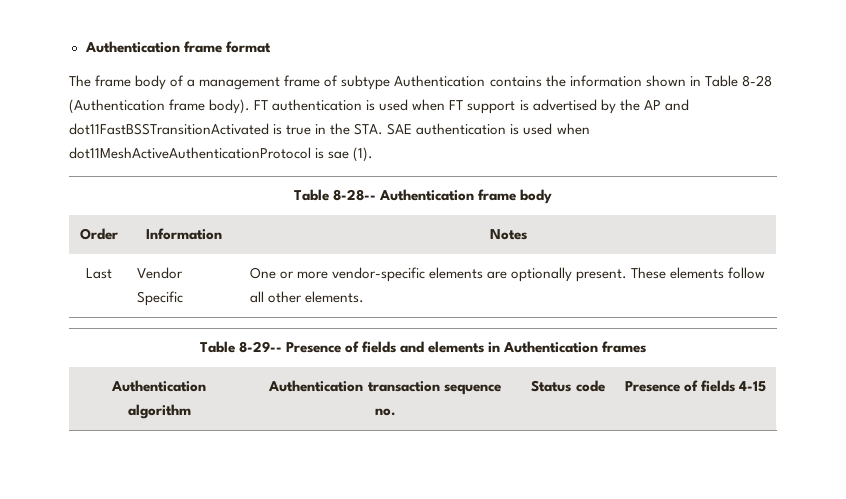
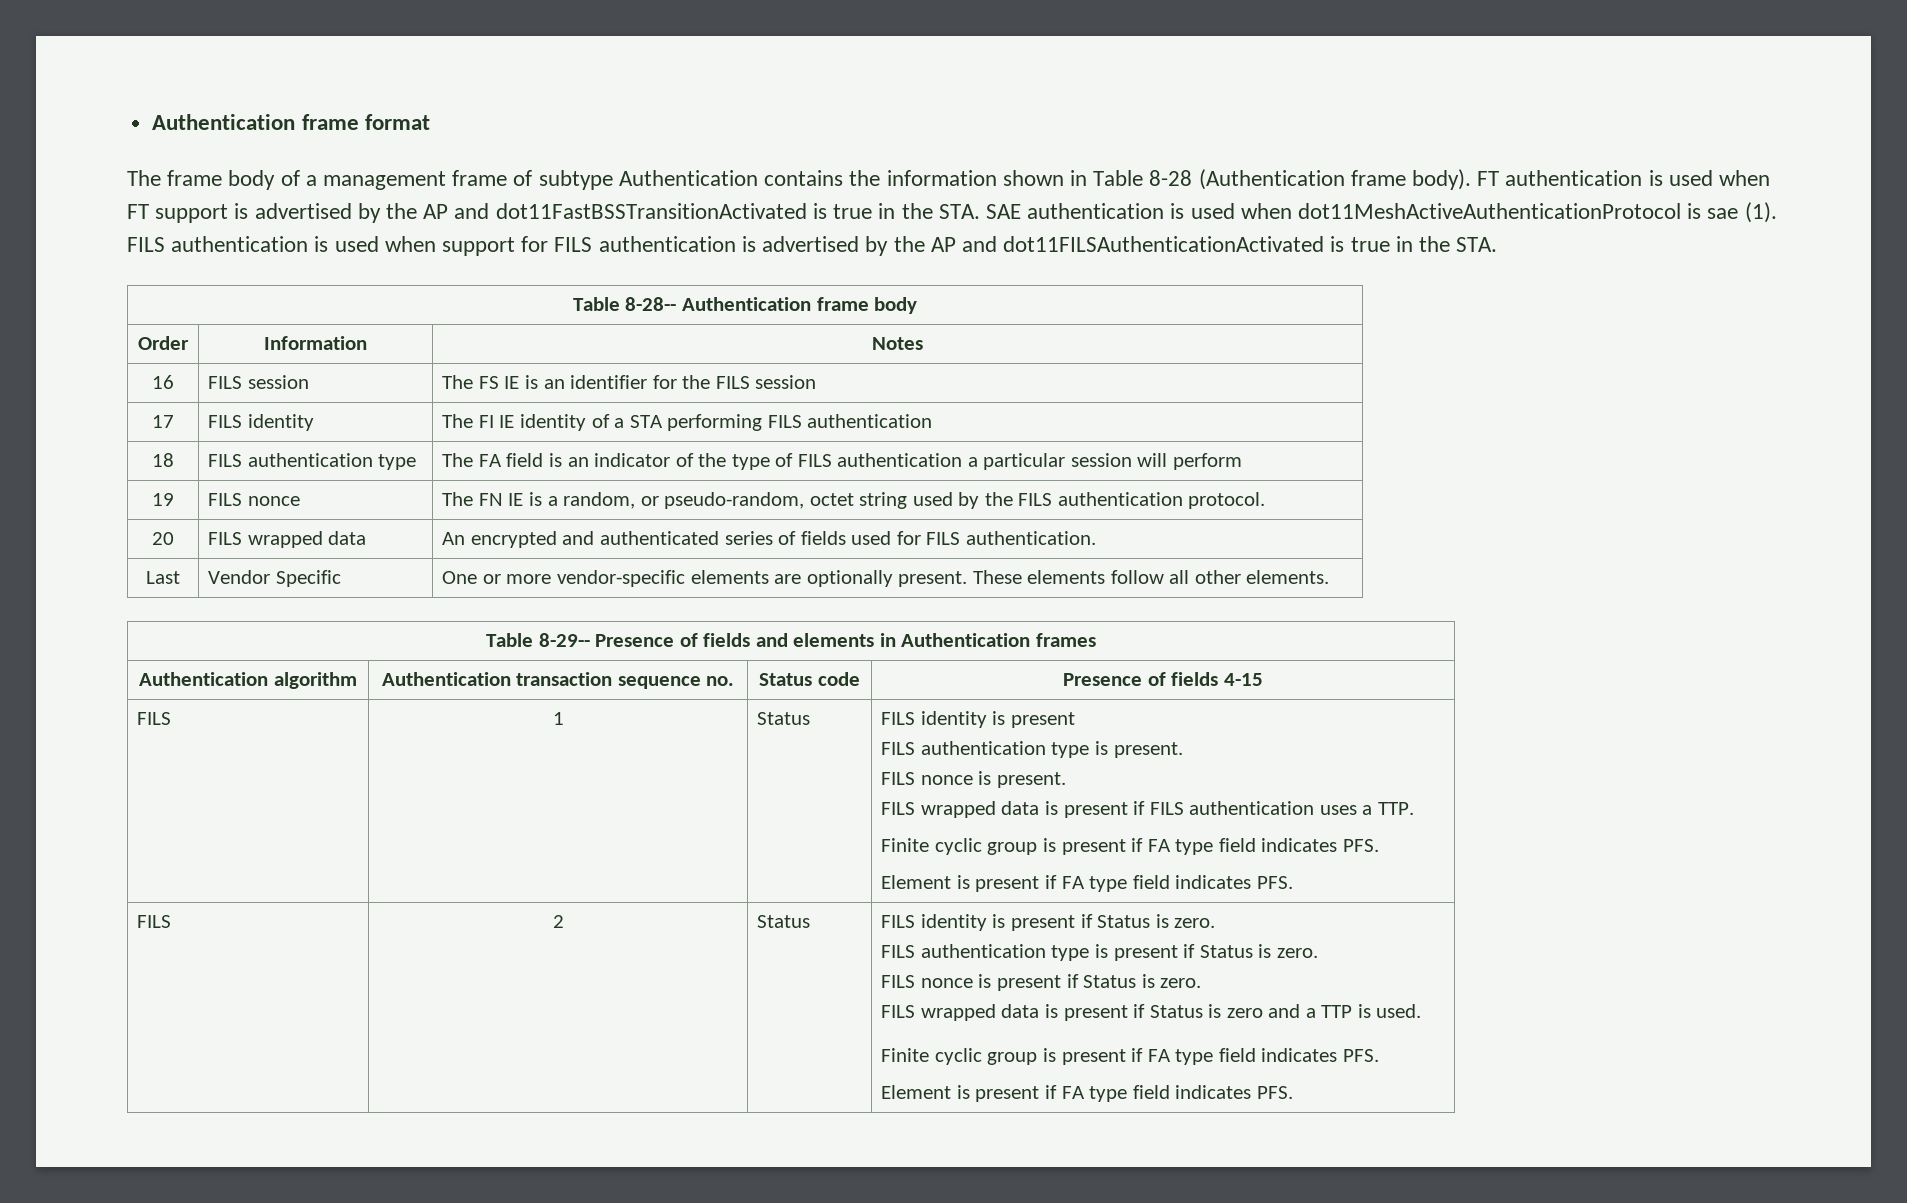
+ FILS authentication is used when support for FILS authentication is advertised by the AP and dot11FILSAuthenticationActivated is true in the STA.
+ 16 | FILS session | The FS IE is an identifier for the FILS session
+ 17 | FILS identity | The FI IE identity of a STA performing FILS authentication
+ 18 | FILS authentication type | The FA field is an indicator of the type of FILS authentication a particular session will perform
+ 19 | FILS nonce | The FN IE is a random, or pseudo-random, octet string used by the FILS authentication protocol.
+ 20 | FILS wrapped data | An encrypted and authenticated series of fields used for FILS authentication.
+ FILS | 1 | Status | FILS identity is present
+ FILS authentication type is present.
+ FILS nonce is present.
+ FILS wrapped data is present if FILS authentication uses a TTP.
+ Finite cyclic group is present if FA type field indicates PFS.
+ Element is present if FA type field indicates PFS.
+ FILS | 2 | Status | FILS identity is present if Status is zero.
+ FILS authentication type is present if Status is zero.
+ FILS nonce is present if Status is zero.
+ FILS wrapped data is present if Status is zero and a TTP is used.
+ Finite cyclic group is present if FA type field indicates PFS.
+ Element is present if FA type field indicates PFS.

